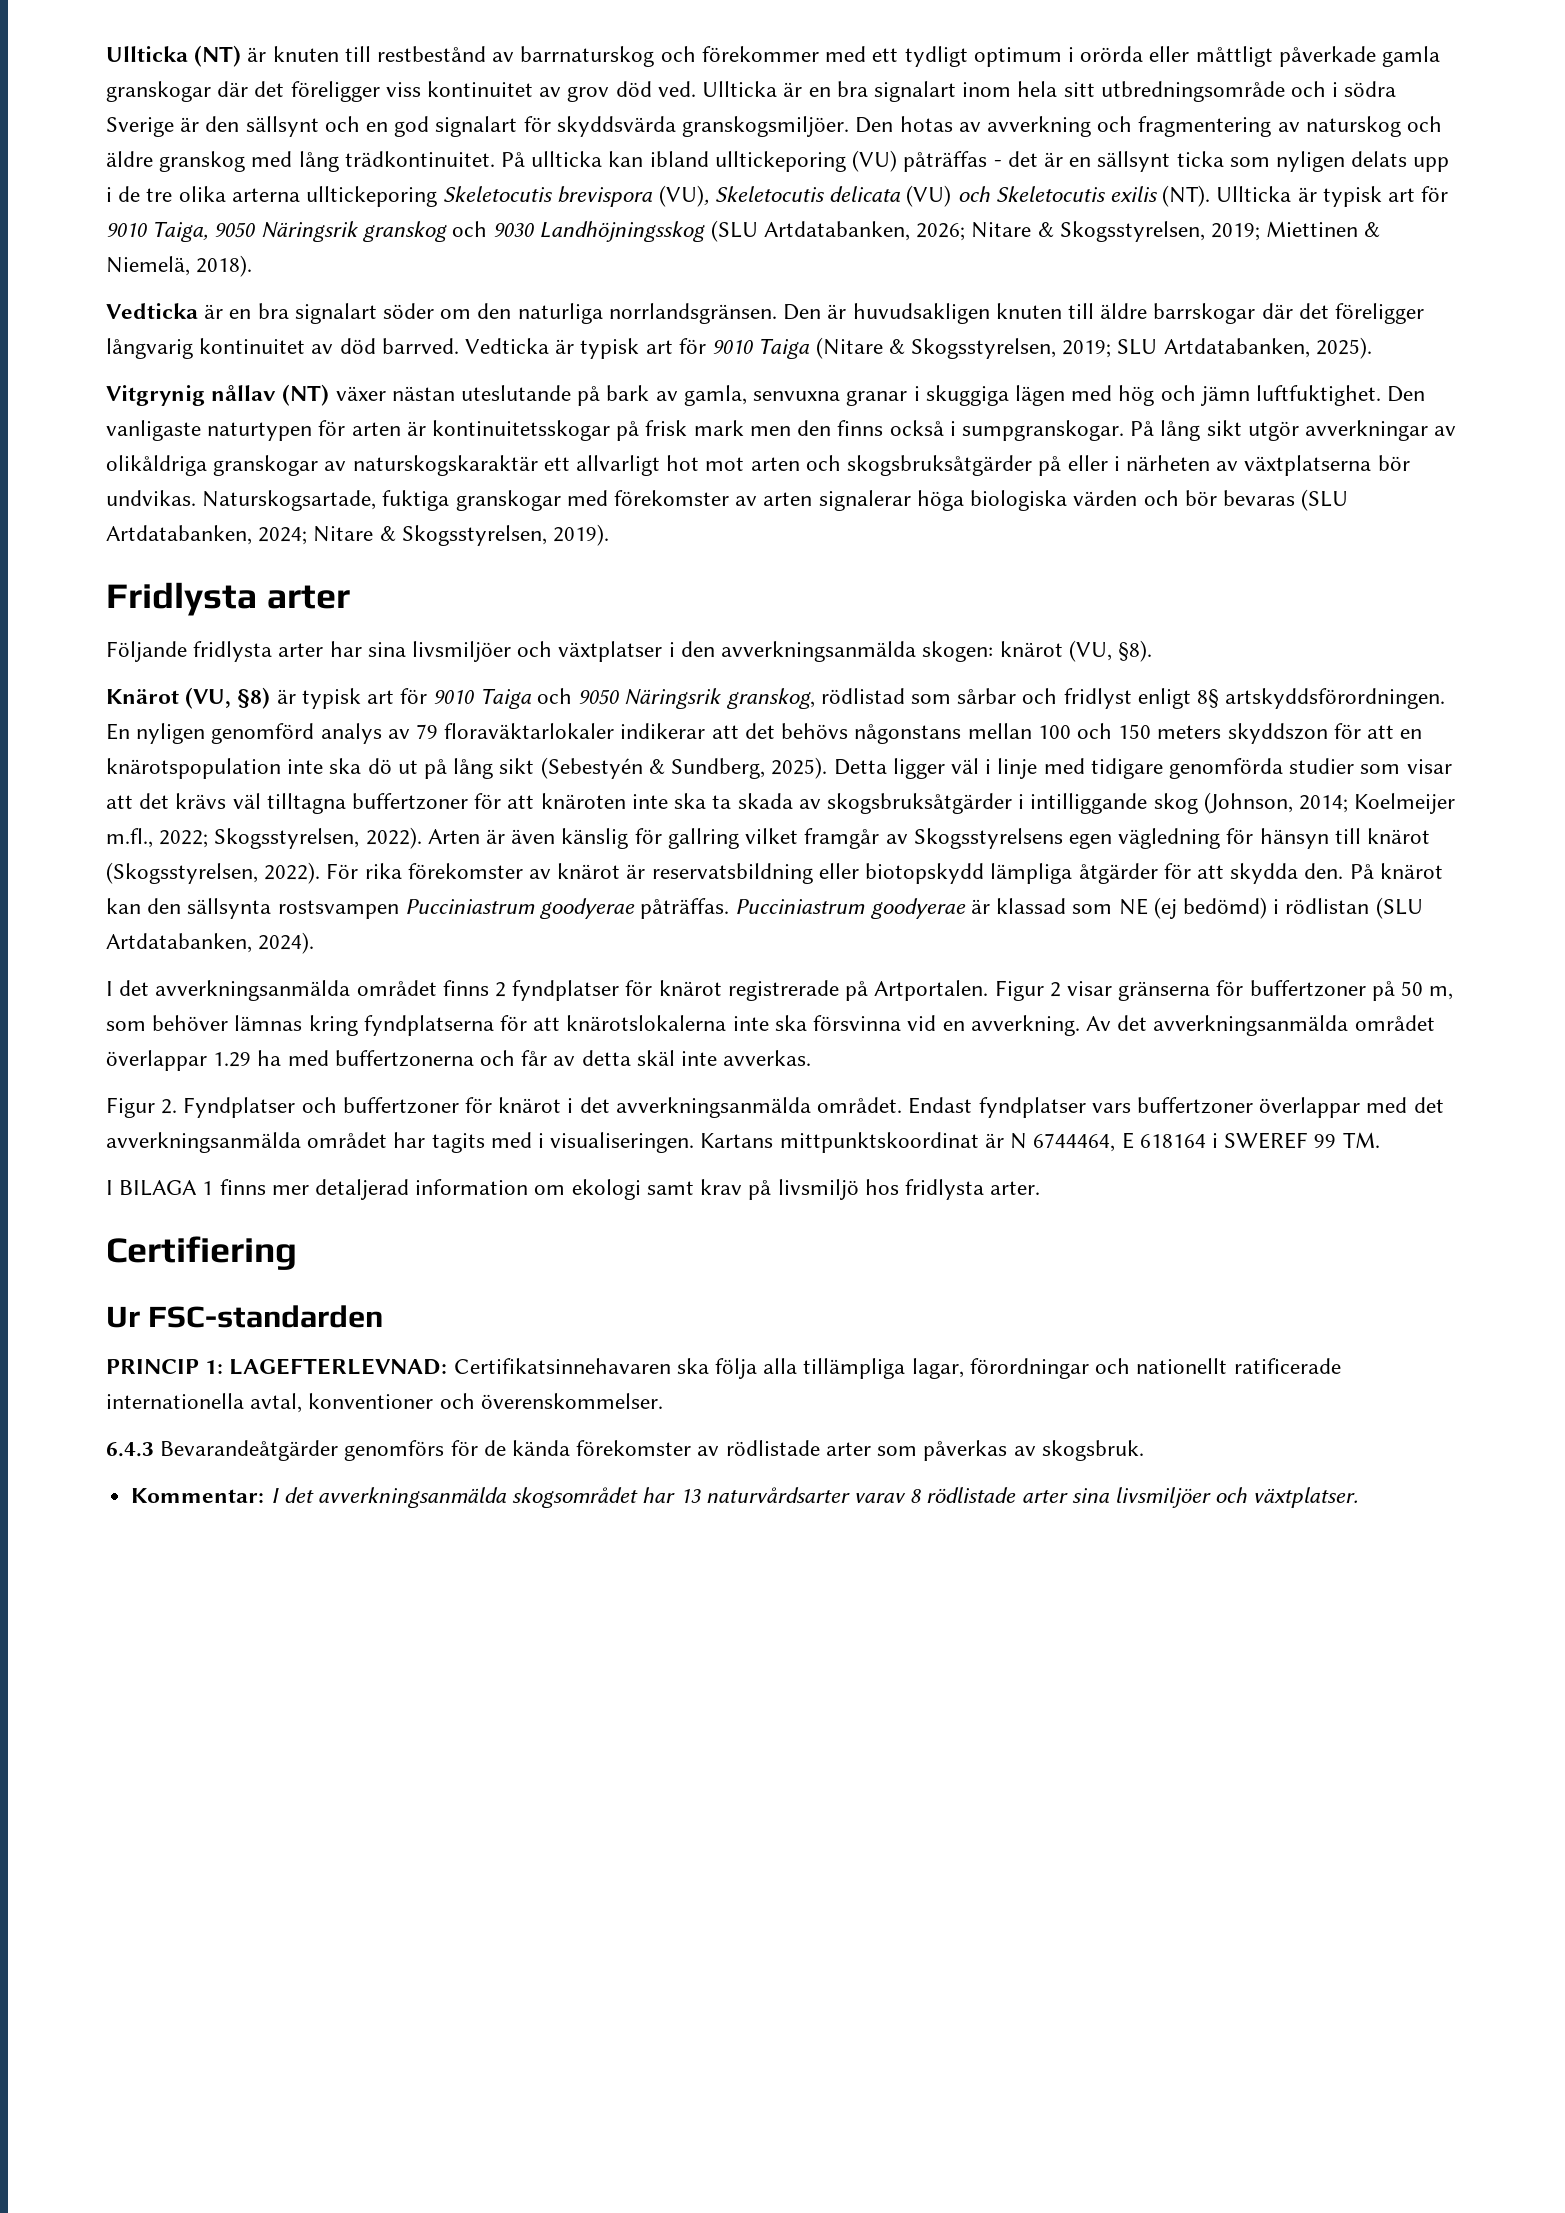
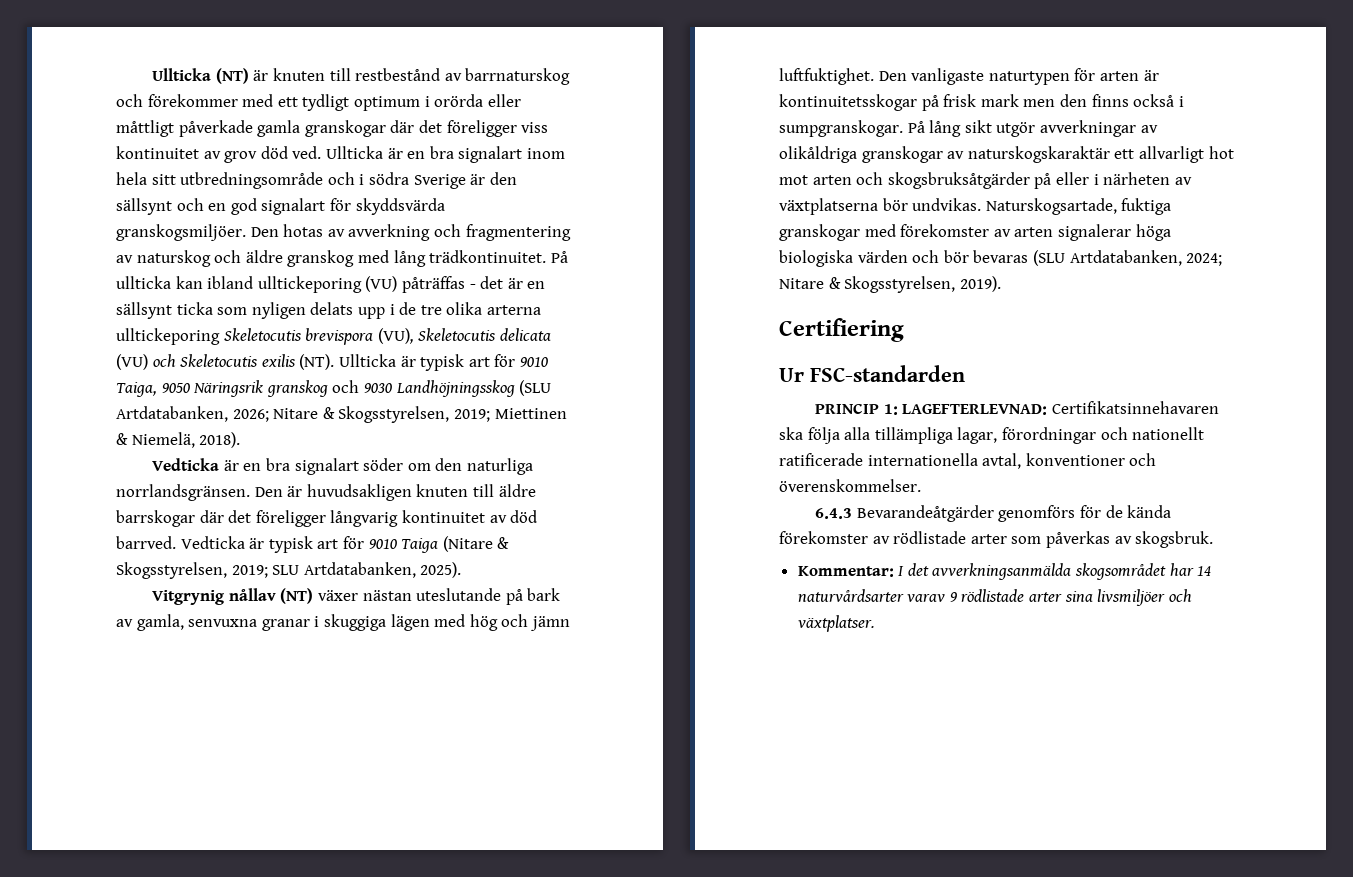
- Fridlysta arter
- Följande fridlysta arter har sina livsmiljöer och växtplatser i den avverkningsanmälda skogen: knärot (VU, §8).
- Knärot (VU, §8) är typisk art för 9010 Taiga och 9050 Näringsrik granskog, rödlistad som sårbar och fridlyst enligt 8§ artskyddsförordningen. En nyligen genomförd analys av 79 floraväktarlokaler indikerar att det behövs någonstans mellan 100 och 150 meters skyddszon för att en knärotspopulation inte ska dö ut på lång sikt (Sebestyén & Sundberg, 2025). Detta ligger väl i linje med tidigare genomförda studier som visar att det krävs väl tilltagna buffertzoner för att knäroten inte ska ta skada av skogsbruksåtgärder i intilliggande skog (Johnson, 2014; Koelmeijer m.fl., 2022; Skogsstyrelsen, 2022). Arten är även känslig för gallring vilket framgår av Skogsstyrelsens egen vägledning för hänsyn till knärot (Skogsstyrelsen, 2022). För rika förekomster av knärot är reservatsbildning eller biotopskydd lämpliga åtgärder för att skydda den. På knärot kan den sällsynta rostsvampen Pucciniastrum goodyerae påträffas. Pucciniastrum goodyerae är klassad som NE (ej bedömd) i rödlistan (SLU Artdatabanken, 2024).
- I det avverkningsanmälda området finns 2 fyndplatser för knärot registrerade på Artportalen. Figur 2 visar gränserna för buffertzoner på 50 m, som behöver lämnas kring fyndplatserna för att knärotslokalerna inte ska försvinna vid en avverkning. Av det avverkningsanmälda området överlappar 1.29 ha med buffertzonerna och får av detta skäl inte avverkas.
- Figur 2. Fyndplatser och buffertzoner för knärot i det avverkningsanmälda området. Endast fyndplatser vars buffertzoner överlappar med det avverkningsanmälda området har tagits med i visualiseringen. Kartans mittpunktskoordinat är N 6744464, E 618164 i SWEREF 99 TM.
- I BILAGA 1 finns mer detaljerad information om ekologi samt krav på livsmiljö hos fridlysta arter.
- Kommentar: I det avverkningsanmälda skogsområdet har 13 naturvårdsarter varav 8 rödlistade arter sina livsmiljöer och växtplatser.
+ Kommentar: I det avverkningsanmälda skogsområdet har 14 naturvårdsarter varav 9 rödlistade arter sina livsmiljöer och växtplatser.

